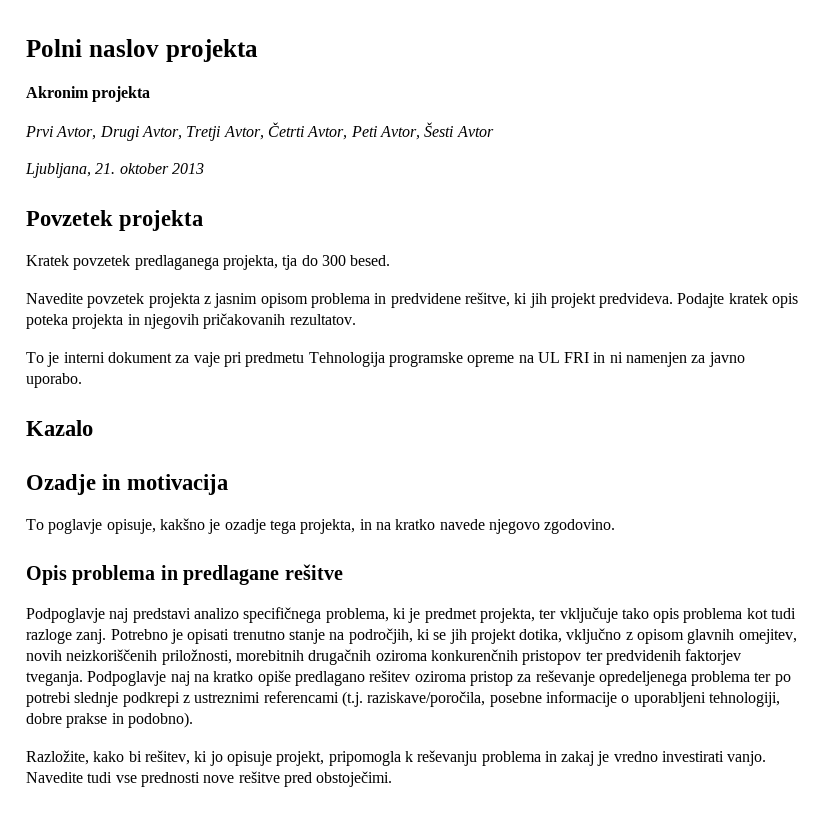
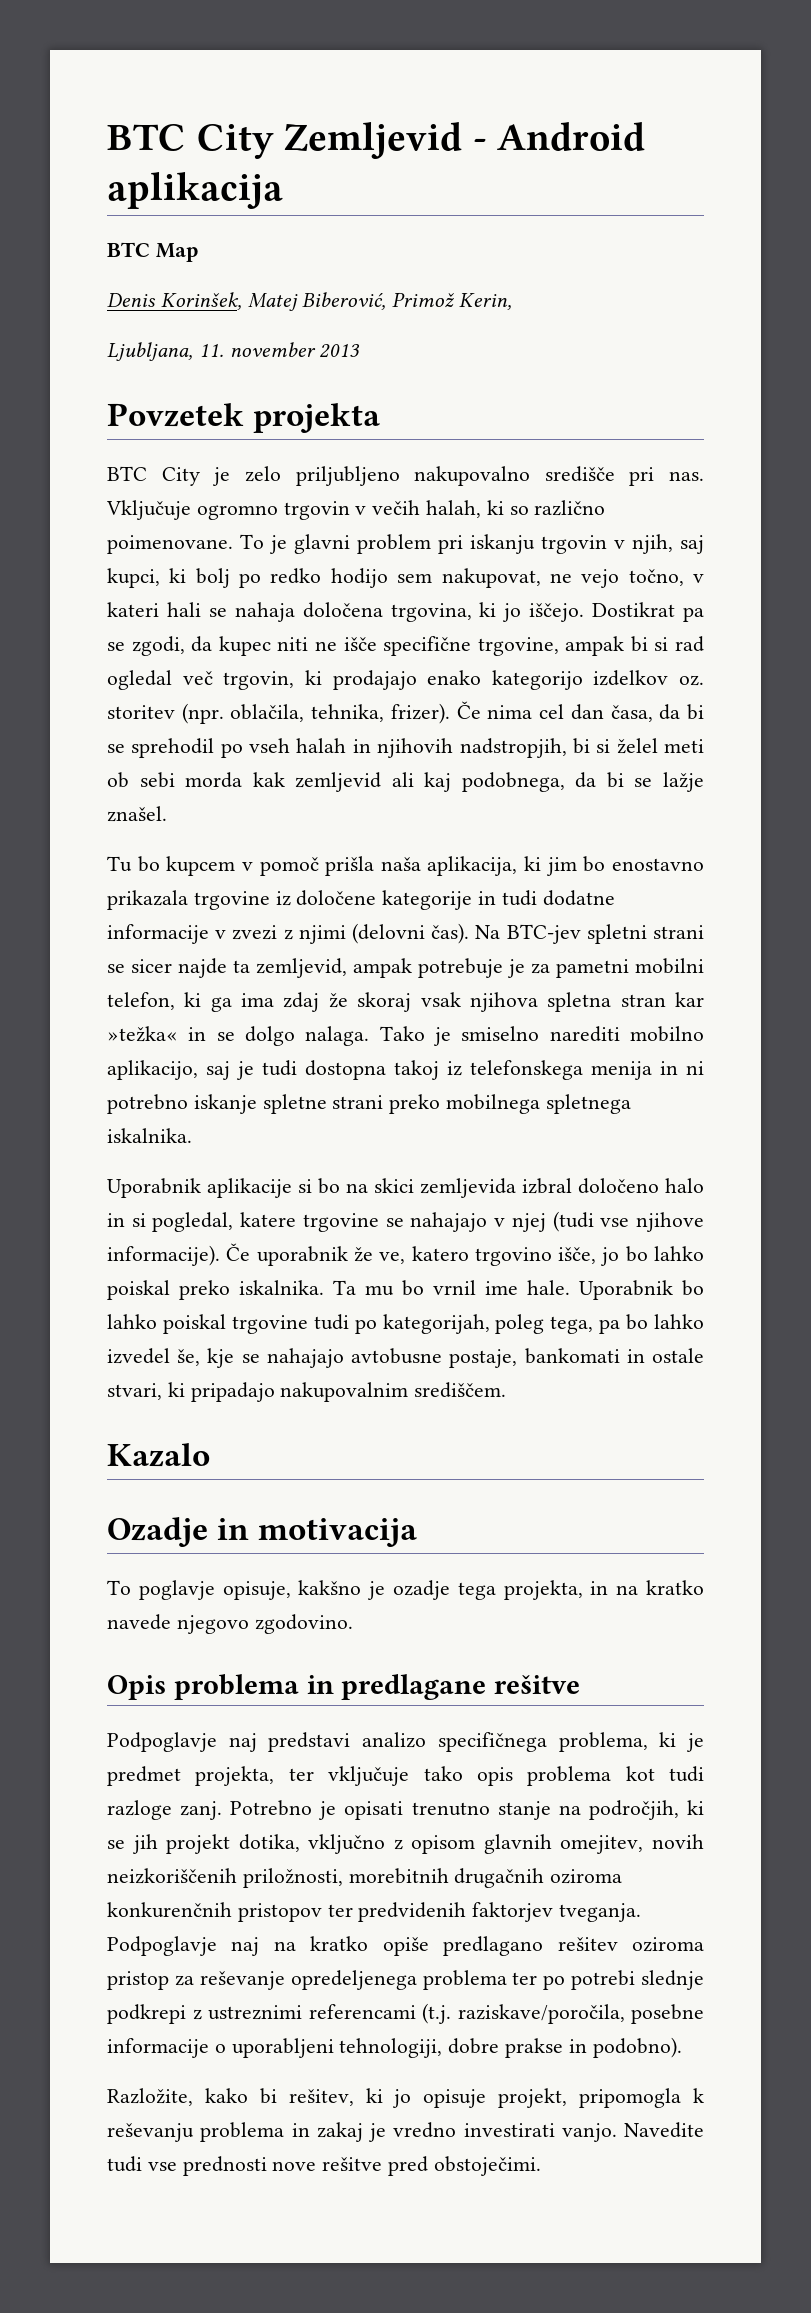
- Polni naslov projekta
- Akronim projekta
- Prvi Avtor, Drugi Avtor, Tretji Avtor, Četrti Avtor, Peti Avtor, Šesti Avtor
+ BTC City Zemljevid - Android aplikacija
+ BTC Map
+ Denis Korinšek, Matej Biberović, Primož Kerin,
- Ljubljana, 21. oktober 2013
+ Ljubljana, 11. november 2013
- Kratek povzetek predlaganega projekta, tja do 300 besed.
- Navedite povzetek projekta z jasnim opisom problema in predvidene rešitve, ki jih projekt predvideva. Podajte kratek opis poteka projekta in njegovih pričakovanih rezultatov.
- To je interni dokument za vaje pri predmetu Tehnologija programske opreme na UL FRI in ni namenjen za javno uporabo.
+ BTC City je zelo priljubljeno nakupovalno središče pri nas. Vključuje ogromno trgovin v večih halah, ki so različno poimenovane. To je glavni problem pri iskanju trgovin v njih, saj kupci, ki bolj po redko hodijo sem nakupovat, ne vejo točno, v kateri hali se nahaja določena trgovina, ki jo iščejo. Dostikrat pa se zgodi, da kupec niti ne išče specifične trgovine, ampak bi si rad ogledal več trgovin, ki prodajajo enako kategorijo izdelkov oz. storitev (npr. oblačila, tehnika, frizer). Če nima cel dan časa, da bi se sprehodil po vseh halah in njihovih nadstropjih, bi si želel meti ob sebi morda kak zemljevid ali kaj podobnega, da bi se lažje znašel.
+ Tu bo kupcem v pomoč prišla naša aplikacija, ki jim bo enostavno prikazala trgovine iz določene kategorije in tudi dodatne informacije v zvezi z njimi (delovni čas). Na BTC-jev spletni strani se sicer najde ta zemljevid, ampak potrebuje je za pametni mobilni telefon, ki ga ima zdaj že skoraj vsak njihova spletna stran kar »težka« in se dolgo nalaga. Tako je smiselno narediti mobilno aplikacijo, saj je tudi dostopna takoj iz telefonskega menija in ni potrebno iskanje spletne strani preko mobilnega spletnega iskalnika.
+ Uporabnik aplikacije si bo na skici zemljevida izbral določeno halo in si pogledal, katere trgovine se nahajajo v njej (tudi vse njihove informacije). Če uporabnik že ve, katero trgovino išče, jo bo lahko poiskal preko iskalnika. Ta mu bo vrnil ime hale. Uporabnik bo lahko poiskal trgovine tudi po kategorijah, poleg tega, pa bo lahko izvedel še, kje se nahajajo avtobusne postaje, bankomati in ostale stvari, ki pripadajo nakupovalnim središčem.

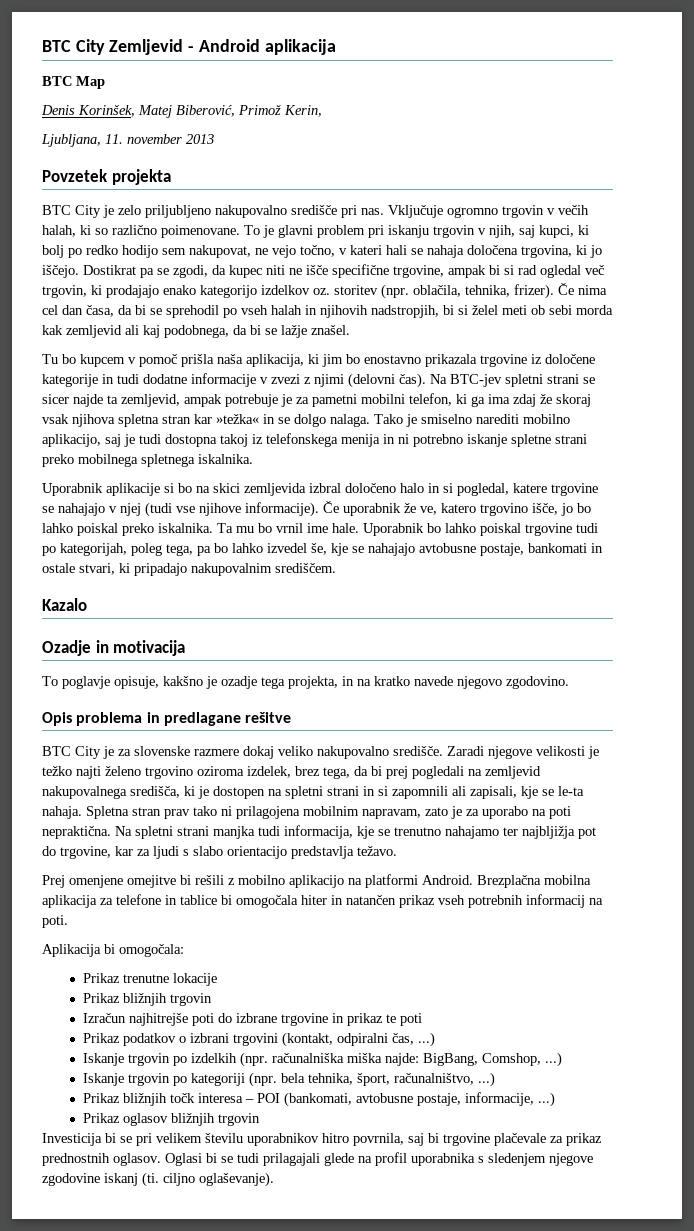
- Podpoglavje naj predstavi analizo specifičnega problema, ki je predmet projekta, ter vključuje tako opis problema kot tudi razloge zanj. Potrebno je opisati trenutno stanje na področjih, ki se jih projekt dotika, vključno z opisom glavnih omejitev, novih neizkoriščenih priložnosti, morebitnih drugačnih oziroma konkurenčnih pristopov ter predvidenih faktorjev tveganja. Podpoglavje naj na kratko opiše predlagano rešitev oziroma pristop za reševanje opredeljenega problema ter po potrebi slednje podkrepi z ustreznimi referencami (t.j. raziskave/poročila, posebne informacije o uporabljeni tehnologiji, dobre prakse in podobno).
- Razložite, kako bi rešitev, ki jo opisuje projekt, pripomogla k reševanju problema in zakaj je vredno investirati vanjo. Navedite tudi vse prednosti nove rešitve pred obstoječimi.
+ BTC City je za slovenske razmere dokaj veliko nakupovalno središče. Zaradi njegove velikosti je težko najti želeno trgovino oziroma izdelek, brez tega, da bi prej pogledali na zemljevid nakupovalnega središča, ki je dostopen na spletni strani in si zapomnili ali zapisali, kje se le-ta nahaja. Spletna stran prav tako ni prilagojena mobilnim napravam, zato je za uporabo na poti nepraktična. Na spletni strani manjka tudi informacija, kje se trenutno nahajamo ter najbljižja pot do trgovine, kar za ljudi s slabo orientacijo predstavlja težavo.
+ Prej omenjene omejitve bi rešili z mobilno aplikacijo na platformi Android. Brezplačna mobilna aplikacija za telefone in tablice bi omogočala hiter in natančen prikaz vseh potrebnih informacij na poti.
+ Aplikacija bi omogočala:
+ Prikaz trenutne lokacije
+ Prikaz bližnjih trgovin
+ Izračun najhitrejše poti do izbrane trgovine in prikaz te poti
+ Prikaz podatkov o izbrani trgovini (kontakt, odpiralni čas, ...)
+ Iskanje trgovin po izdelkih (npr. računalniška miška najde: BigBang, Comshop, ...)
+ Iskanje trgovin po kategoriji (npr. bela tehnika, šport, računalništvo, ...)
+ Prikaz bližnjih točk interesa – POI (bankomati, avtobusne postaje, informacije, ...)
+ Prikaz oglasov bližnjih trgovin
+ Investicija bi se pri velikem številu uporabnikov hitro povrnila, saj bi trgovine plačevale za prikaz prednostnih oglasov. Oglasi bi se tudi prilagajali glede na profil uporabnika s sledenjem njegove zgodovine iskanj (ti. ciljno oglaševanje).

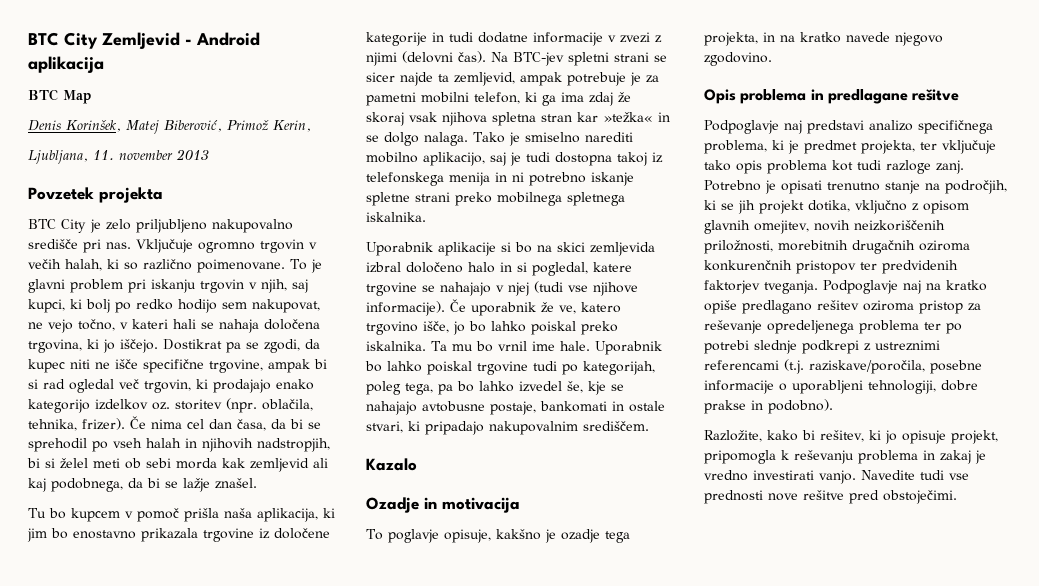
- BTC City je za slovenske razmere dokaj veliko nakupovalno središče. Zaradi njegove velikosti je težko najti želeno trgovino oziroma izdelek, brez tega, da bi prej pogledali na zemljevid nakupovalnega središča, ki je dostopen na spletni strani in si zapomnili ali zapisali, kje se le-ta nahaja. Spletna stran prav tako ni prilagojena mobilnim napravam, zato je za uporabo na poti nepraktična. Na spletni strani manjka tudi informacija, kje se trenutno nahajamo ter najbljižja pot do trgovine, kar za ljudi s slabo orientacijo predstavlja težavo.
- Prej omenjene omejitve bi rešili z mobilno aplikacijo na platformi Android. Brezplačna mobilna aplikacija za telefone in tablice bi omogočala hiter in natančen prikaz vseh potrebnih informacij na poti.
- Aplikacija bi omogočala:
- Prikaz trenutne lokacije
- Prikaz bližnjih trgovin
- Izračun najhitrejše poti do izbrane trgovine in prikaz te poti
- Prikaz podatkov o izbrani trgovini (kontakt, odpiralni čas, ...)
- Iskanje trgovin po izdelkih (npr. računalniška miška najde: BigBang, Comshop, ...)
- Iskanje trgovin po kategoriji (npr. bela tehnika, šport, računalništvo, ...)
- Prikaz bližnjih točk interesa – POI (bankomati, avtobusne postaje, informacije, ...)
- Prikaz oglasov bližnjih trgovin
- Investicija bi se pri velikem številu uporabnikov hitro povrnila, saj bi trgovine plačevale za prikaz prednostnih oglasov. Oglasi bi se tudi prilagajali glede na profil uporabnika s sledenjem njegove zgodovine iskanj (ti. ciljno oglaševanje).
+ Podpoglavje naj predstavi analizo specifičnega problema, ki je predmet projekta, ter vključuje tako opis problema kot tudi razloge zanj. Potrebno je opisati trenutno stanje na področjih, ki se jih projekt dotika, vključno z opisom glavnih omejitev, novih neizkoriščenih priložnosti, morebitnih drugačnih oziroma konkurenčnih pristopov ter predvidenih faktorjev tveganja. Podpoglavje naj na kratko opiše predlagano rešitev oziroma pristop za reševanje opredeljenega problema ter po potrebi slednje podkrepi z ustreznimi referencami (t.j. raziskave/poročila, posebne informacije o uporabljeni tehnologiji, dobre prakse in podobno).
+ Razložite, kako bi rešitev, ki jo opisuje projekt, pripomogla k reševanju problema in zakaj je vredno investirati vanjo. Navedite tudi vse prednosti nove rešitve pred obstoječimi.

